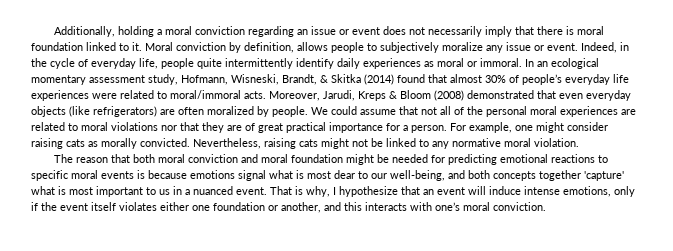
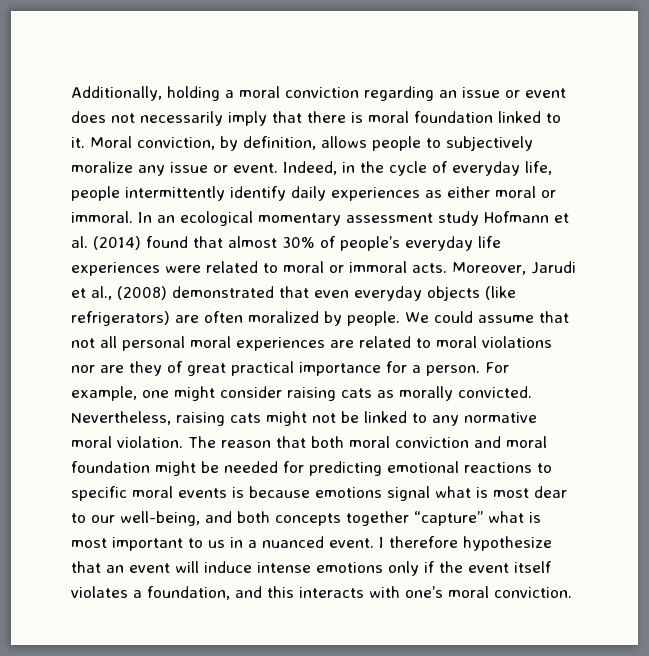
- Moral conviction by definition, allows people to subjectively moralize any issue or event.
+ Moral conviction, by definition, allows people to subjectively moralize any issue or event.
- Indeed, in the cycle of everyday life, people quite intermittently identify daily experiences as moral or immoral.
+ Indeed, in the cycle of everyday life, people intermittently identify daily experiences as either moral or immoral.
- In an ecological momentary assessment study, Hofmann, Wisneski, Brandt, & Skitka (2014) found that almost 30% of people’s everyday life experiences were related to moral/immoral acts. Moreover, Jarudi, Kreps & Bloom (2008) demonstrated that even everyday objects (like refrigerators) are often moralized by people.
+ In an ecological momentary assessment study Hofmann et al. (2014) found that almost 30% of people’s everyday life experiences were related to moral or immoral acts. Moreover, Jarudi et al., (2008) demonstrated that even everyday objects (like refrigerators) are often moralized by people.
- We could assume that not all of the personal moral experiences are related to moral violations nor that they are of great practical importance for a person.
+ We could assume that not all personal moral experiences are related to moral violations nor are they of great practical importance for a person.
- Nevertheless, raising cats might not be linked to any normative moral violation.
- The reason that both moral conviction and moral foundation might be needed for predicting emotional reactions to specific moral events is because emotions signal what is most dear to our well-being, and both concepts together 'capture' what is most important to us in a nuanced event.
+ Nevertheless, raising cats might not be linked to any normative moral violation. The reason that both moral conviction and moral foundation might be needed for predicting emotional reactions to specific moral events is because emotions signal what is most dear to our well-being, and both concepts together “capture” what is most important to us in a nuanced event.
- That is why, I hypothesize that an event will induce intense emotions, only if the event itself violates either one foundation or another, and this interacts with one’s moral conviction.
+ I therefore hypothesize that an event will induce intense emotions only if the event itself violates a foundation, and this interacts with one’s moral conviction.

